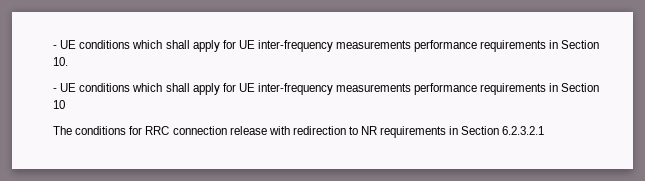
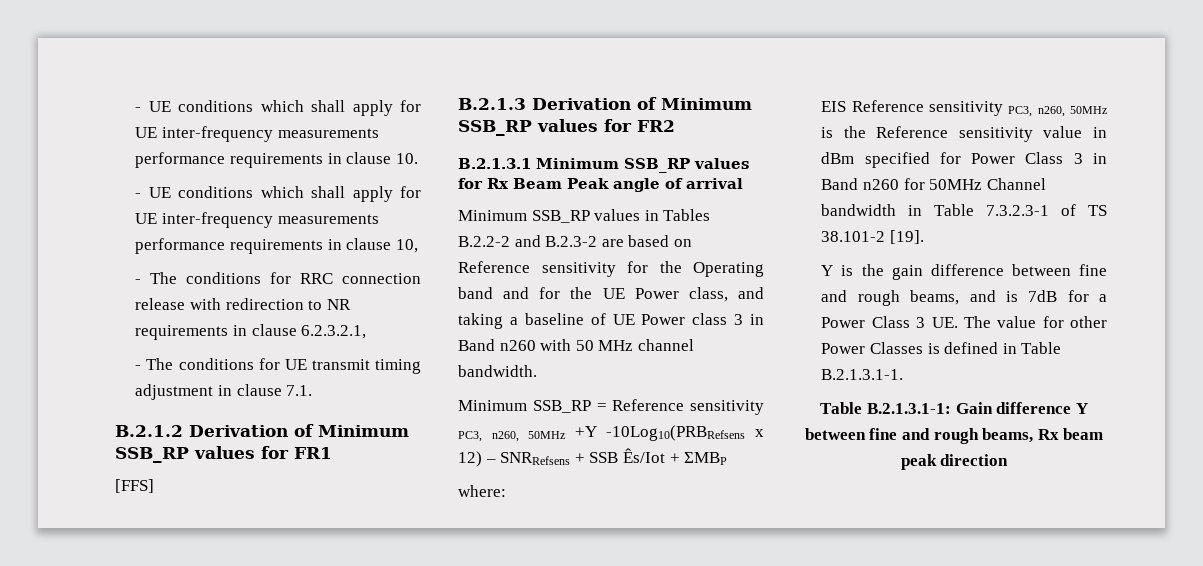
- - UE conditions which shall apply for UE inter-frequency measurements performance requirements in Section 10.
+ - UE conditions which shall apply for UE inter-frequency measurements performance requirements in clause 10.
- - UE conditions which shall apply for UE inter-frequency measurements performance requirements in Section 10
- The conditions for RRC connection release with redirection to NR requirements in Section 6.2.3.2.1
+ - UE conditions which shall apply for UE inter-frequency measurements performance requirements in clause 10,
+ - The conditions for RRC connection release with redirection to NR requirements in clause 6.2.3.2.1,
+ - The conditions for UE transmit timing adjustment in clause 7.1.
+ B.2.1.2 Derivation of Minimum SSB_RP values for FR1
+ [FFS]
+ B.2.1.3 Derivation of Minimum SSB_RP values for FR2
+ B.2.1.3.1 Minimum SSB_RP values for Rx Beam Peak angle of arrival
+ Minimum SSB_RP values in Tables B.2.2-2 and B.2.3-2 are based on Reference sensitivity for the Operating band and for the UE Power class, and taking a baseline of UE Power class 3 in Band n260 with 50 MHz channel bandwidth.
+ Minimum SSB_RP = Reference sensitivity PC3, n260, 50MHz +Y -10Log10(PRBRefsens x 12) – SNRRefsens + SSB Ês/Iot + ΣMBP
+ where:
+ EIS Reference sensitivity PC3, n260, 50MHz is the Reference sensitivity value in dBm specified for Power Class 3 in Band n260 for 50MHz Channel bandwidth in Table 7.3.2.3-1 of TS 38.101-2 [19].
+ Y is the gain difference between fine and rough beams, and is 7dB for a Power Class 3 UE. The value for other Power Classes is defined in Table B.2.1.3.1-1.
+ Table B.2.1.3.1-1: Gain difference Y between fine and rough beams, Rx beam peak direction

